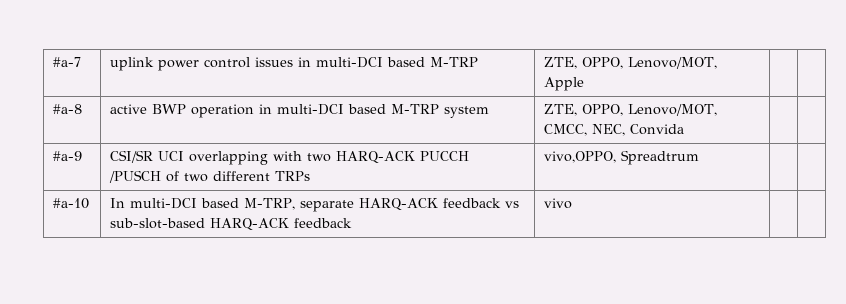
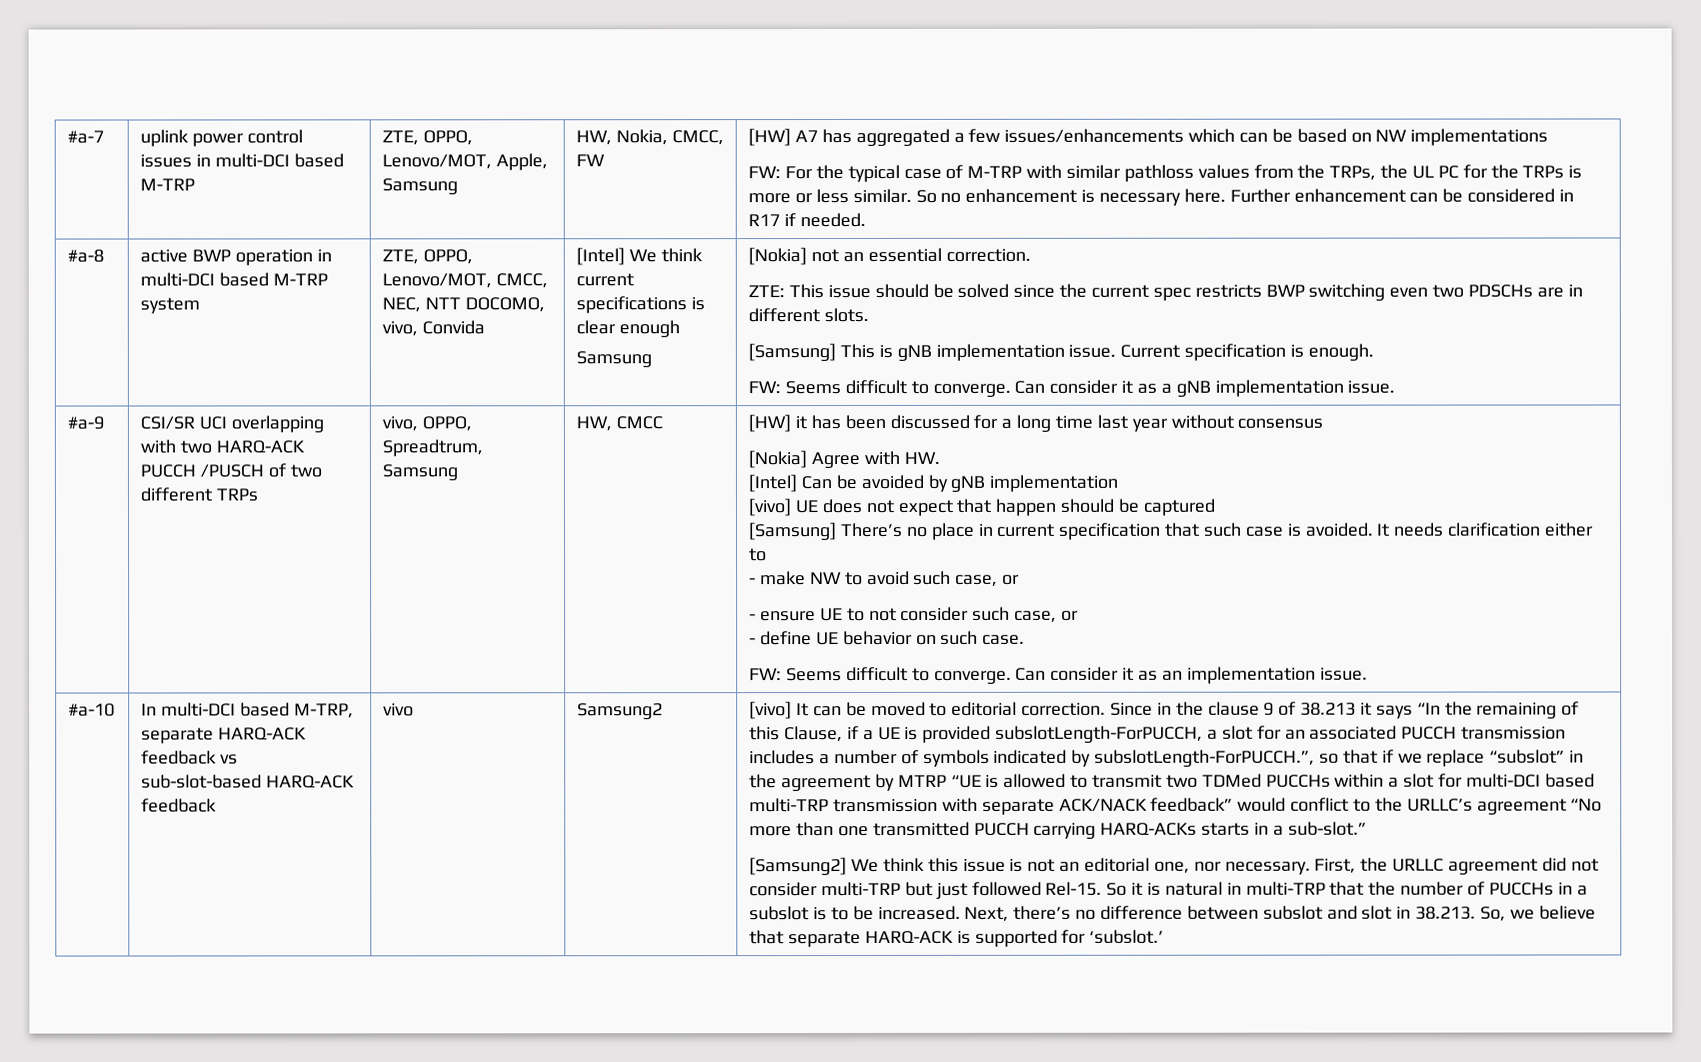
- ZTE, OPPO, Lenovo/MOT, Apple
+ ZTE, OPPO, Lenovo/MOT, Apple, Samsung | HW, Nokia, CMCC, FW | [HW] A7 has aggregated a few issues/enhancements which can be based on NW implementations
+ FW: For the typical case of M-TRP with similar pathloss values from the TRPs, the UL PC for the TRPs is more or less similar. So no enhancement is necessary here. Further enhancement can be considered in R17 if needed.
- ZTE, OPPO, Lenovo/MOT, CMCC, NEC, Convida
+ ZTE, OPPO, Lenovo/MOT, CMCC, NEC, NTT DOCOMO, vivo, Convida | [Intel] We think current specifications is clear enough
+ Samsung | [Nokia] not an essential correction.
+ ZTE: This issue should be solved since the current spec restricts BWP switching even two PDSCHs are in different slots.
+ [Samsung] This is gNB implementation issue. Current specification is enough.
+ FW: Seems difficult to converge. Can consider it as a gNB implementation issue.
- vivo,OPPO, Spreadtrum
+ vivo, OPPO, Spreadtrum, Samsung | HW, CMCC | [HW] it has been discussed for a long time last year without consensus
+ [Nokia] Agree with HW.
+ [Intel] Can be avoided by gNB implementation
+ [vivo] UE does not expect that happen should be captured
+ [Samsung] There’s no place in current specification that such case is avoided. It needs clarification either to
+ - make NW to avoid such case, or
+ - ensure UE to not consider such case, or
+ - define UE behavior on such case.
+ FW: Seems difficult to converge. Can consider it as an implementation issue.
+ Samsung2 | [vivo] It can be moved to editorial correction. Since in the clause 9 of 38.213 it says “In the remaining of this Clause, if a UE is provided subslotLength-ForPUCCH, a slot for an associated PUCCH transmission includes a number of symbols indicated by subslotLength-ForPUCCH.”, so that if we replace “subslot” in the agreement by MTRP “UE is allowed to transmit two TDMed PUCCHs within a slot for multi-DCI based multi-TRP transmission with separate ACK/NACK feedback” would conflict to the URLLC’s agreement “No more than one transmitted PUCCH carrying HARQ-ACKs starts in a sub-slot.”
+ [Samsung2] We think this issue is not an editorial one, nor necessary. First, the URLLC agreement did not consider multi-TRP but just followed Rel-15. So it is natural in multi-TRP that the number of PUCCHs in a subslot is to be increased. Next, there’s no difference between subslot and slot in 38.213. So, we believe that separate HARQ-ACK is supported for ‘subslot.’

